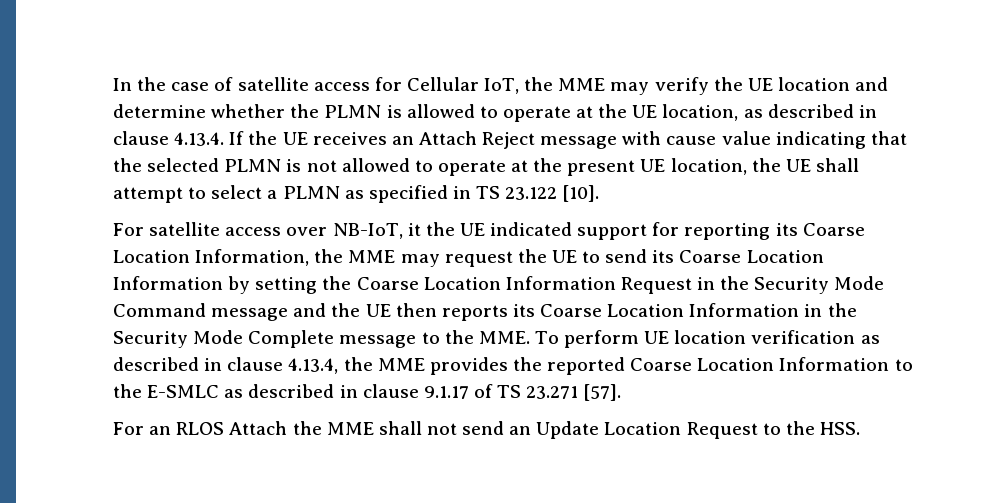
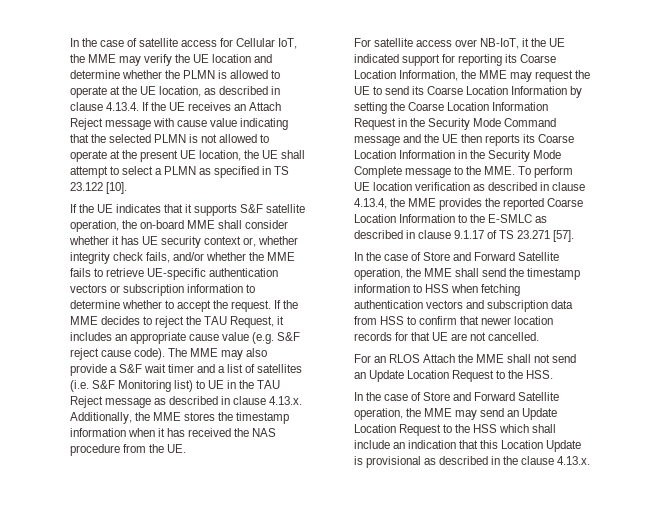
+ If the UE indicates that it supports S&F satellite operation, the on-board MME shall consider whether it has UE security context or, whether integrity check fails, and/or whether the MME fails to retrieve UE-specific authentication vectors or subscription information to determine whether to accept the request. If the MME decides to reject the TAU Request, it includes an appropriate cause value (e.g. S&F reject cause code). The MME may also provide a S&F wait timer and a list of satellites (i.e. S&F Monitoring list) to UE in the TAU Reject message as described in clause 4.13.x. Additionally, the MME stores the timestamp information when it has received the NAS procedure from the UE.
+ In the case of Store and Forward Satellite operation, the MME shall send the timestamp information to HSS when fetching authentication vectors and subscription data from HSS to confirm that newer location records for that UE are not cancelled.
+ In the case of Store and Forward Satellite operation, the MME may send an Update Location Request to the HSS which shall include an indication that this Location Update is provisional as described in the clause 4.13.x.

